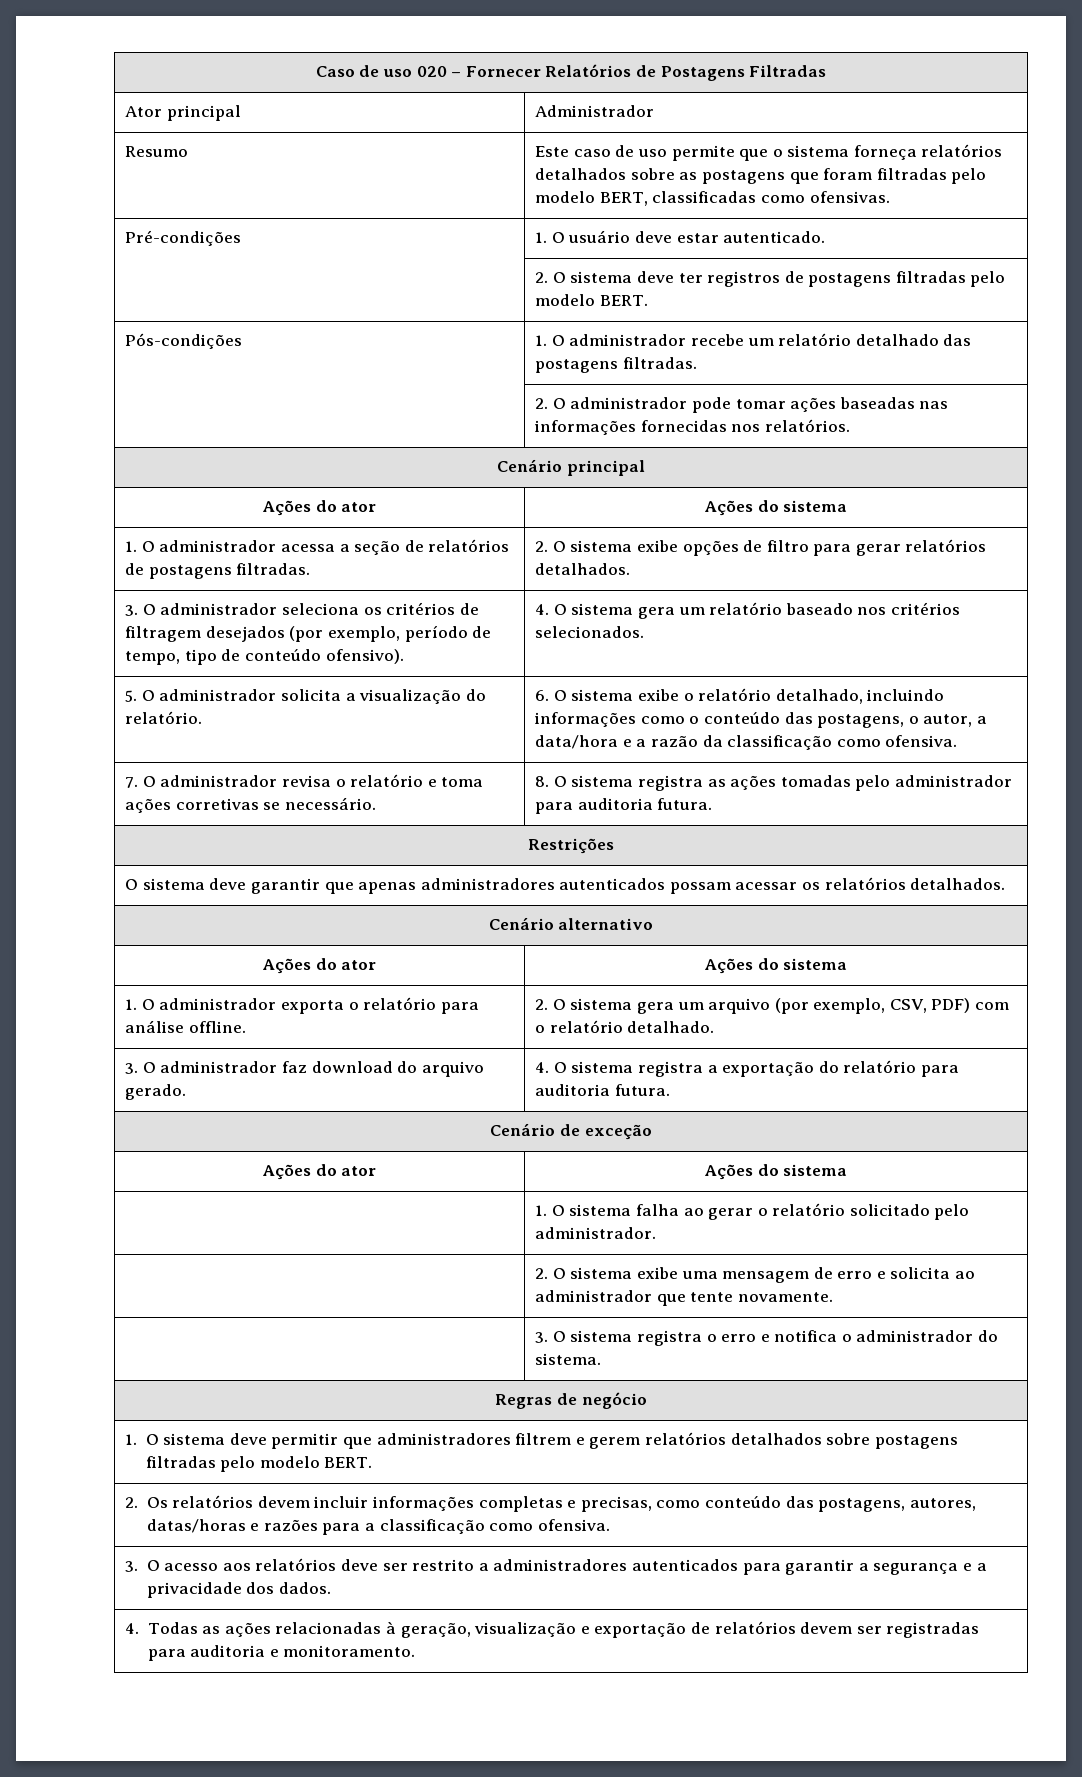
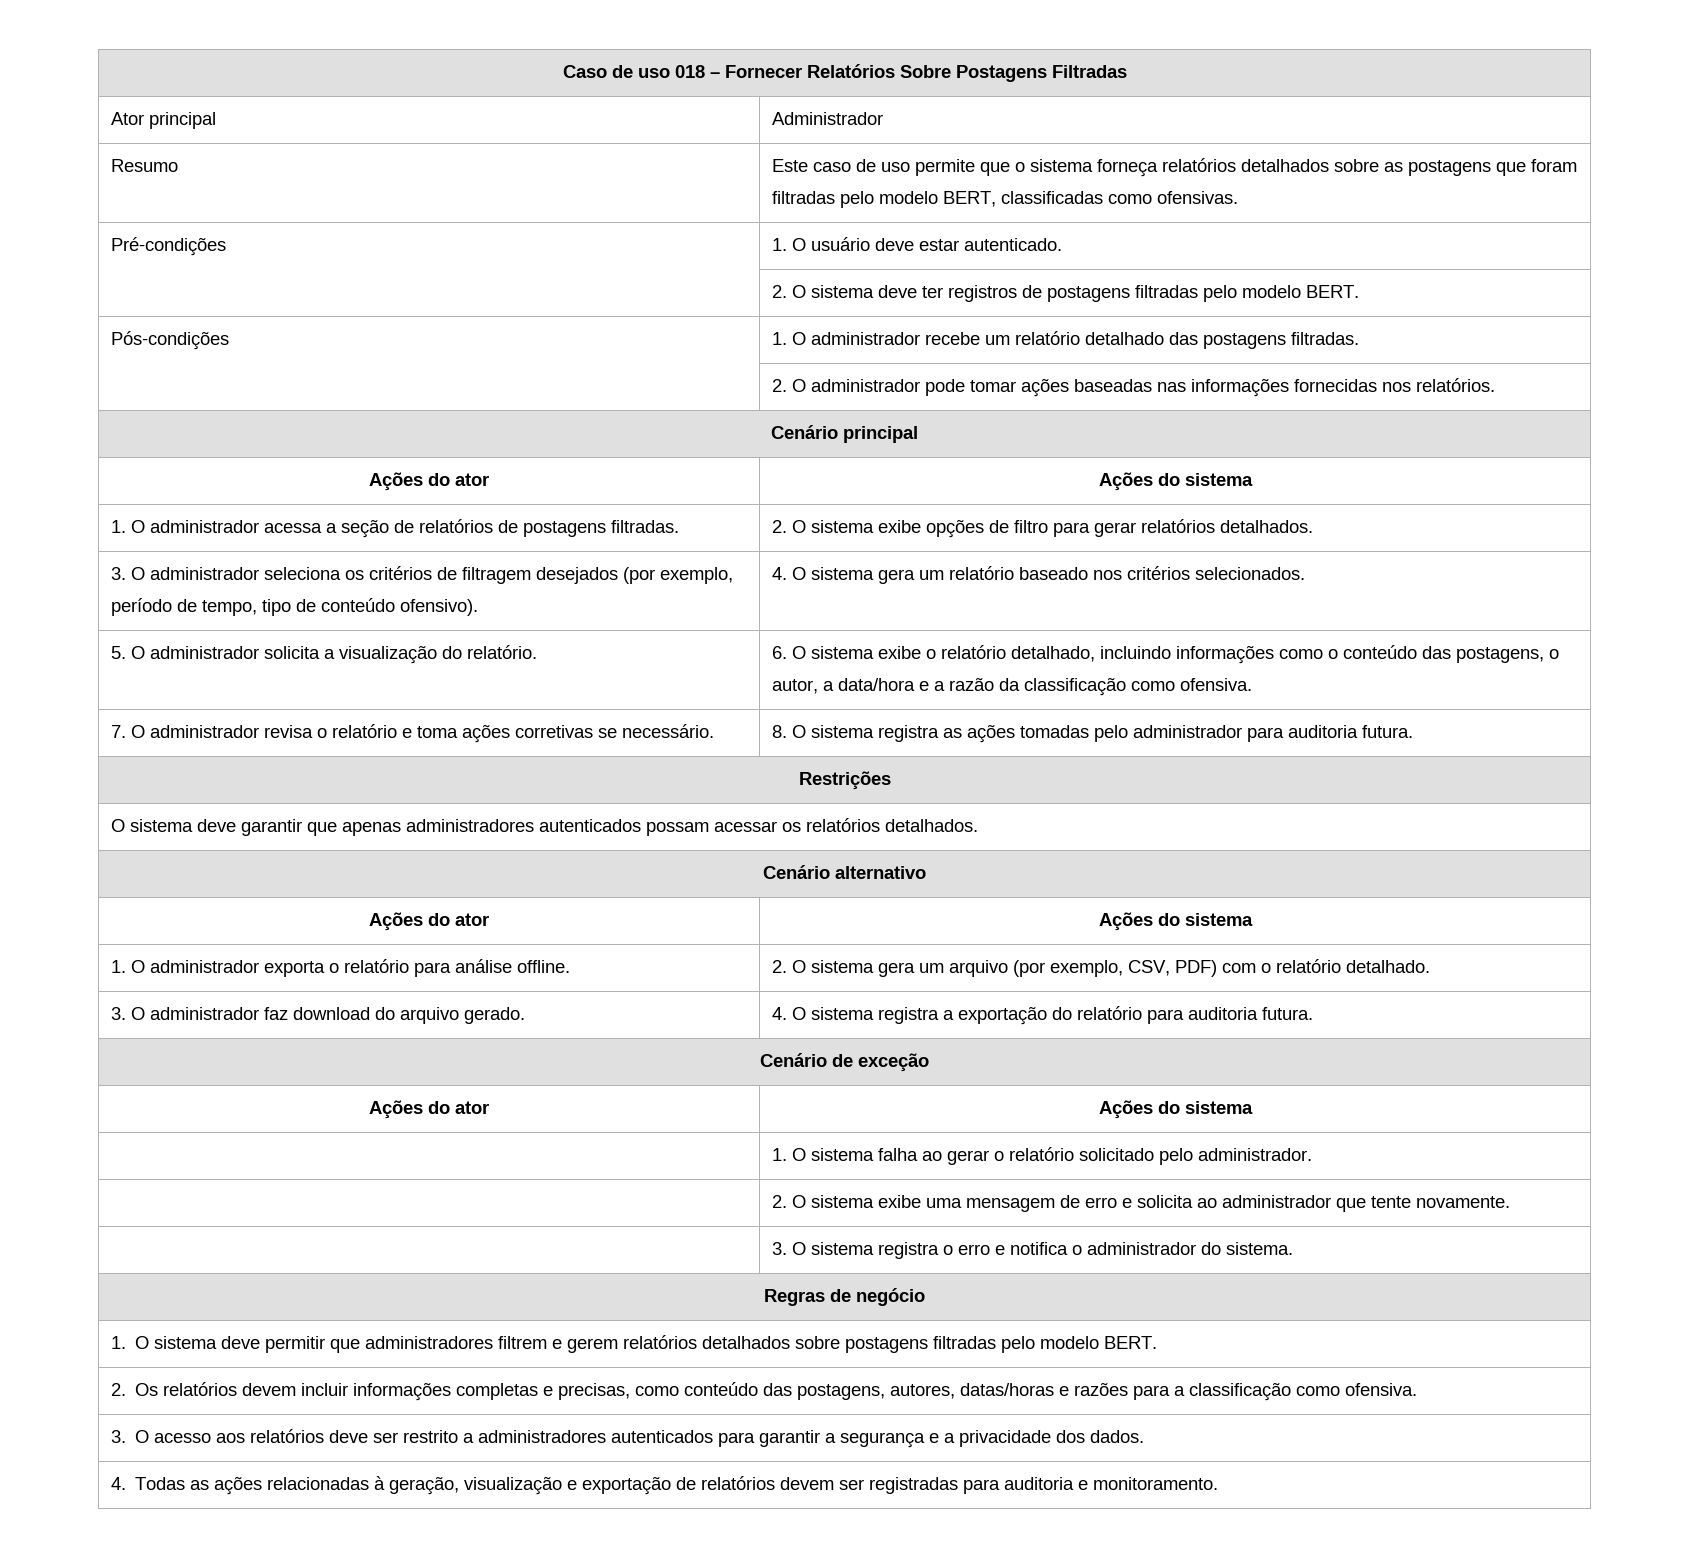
- Caso de uso 020 – Fornecer Relatórios de Postagens Filtradas
+ Caso de uso 018 – Fornecer Relatórios Sobre Postagens Filtradas

